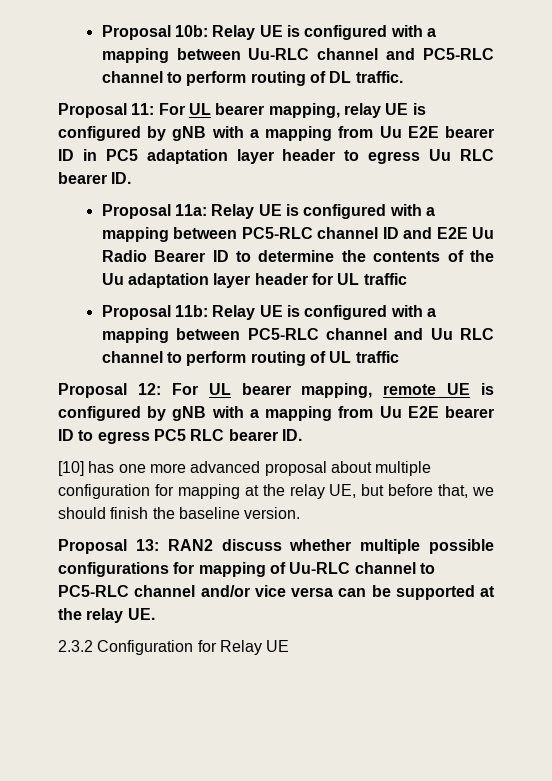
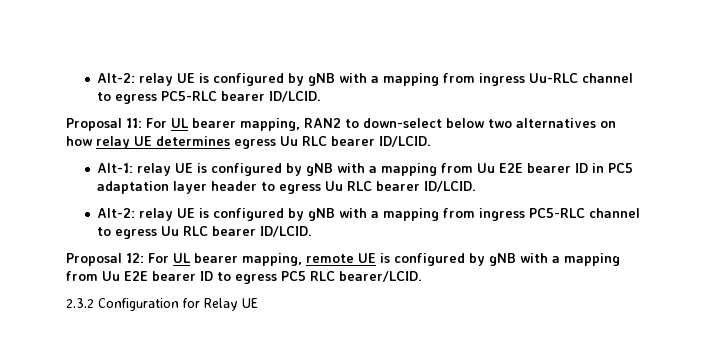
- Proposal 10b: Relay UE is configured with a mapping between Uu-RLC channel and PC5-RLC channel to perform routing of DL traffic.
+ Alt-2: relay UE is configured by gNB with a mapping from ingress Uu-RLC channel to egress PC5-RLC bearer ID/LCID.
- Proposal 11: For UL bearer mapping, relay UE is configured by gNB with a mapping from Uu E2E bearer ID in PC5 adaptation layer header to egress Uu RLC bearer ID.
- Proposal 11a: Relay UE is configured with a mapping between PC5-RLC channel ID and E2E Uu Radio Bearer ID to determine the contents of the Uu adaptation layer header for UL traffic
- Proposal 11b: Relay UE is configured with a mapping between PC5-RLC channel and Uu RLC channel to perform routing of UL traffic
+ Proposal 11: For UL bearer mapping, RAN2 to down-select below two alternatives on how relay UE determines egress Uu RLC bearer ID/LCID.
+ Alt-1: relay UE is configured by gNB with a mapping from Uu E2E bearer ID in PC5 adaptation layer header to egress Uu RLC bearer ID/LCID.
+ Alt-2: relay UE is configured by gNB with a mapping from ingress PC5-RLC channel to egress Uu RLC bearer ID/LCID.
- Proposal 12: For UL bearer mapping, remote UE is configured by gNB with a mapping from Uu E2E bearer ID to egress PC5 RLC bearer ID.
- [10] has one more advanced proposal about multiple configuration for mapping at the relay UE, but before that, we should finish the baseline version.
- Proposal 13: RAN2 discuss whether multiple possible configurations for mapping of Uu-RLC channel to PC5-RLC channel and/or vice versa can be supported at the relay UE.
+ Proposal 12: For UL bearer mapping, remote UE is configured by gNB with a mapping from Uu E2E bearer ID to egress PC5 RLC bearer/LCID.

